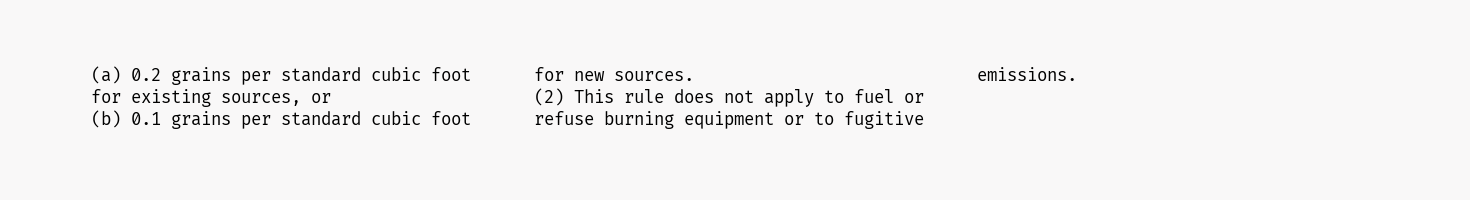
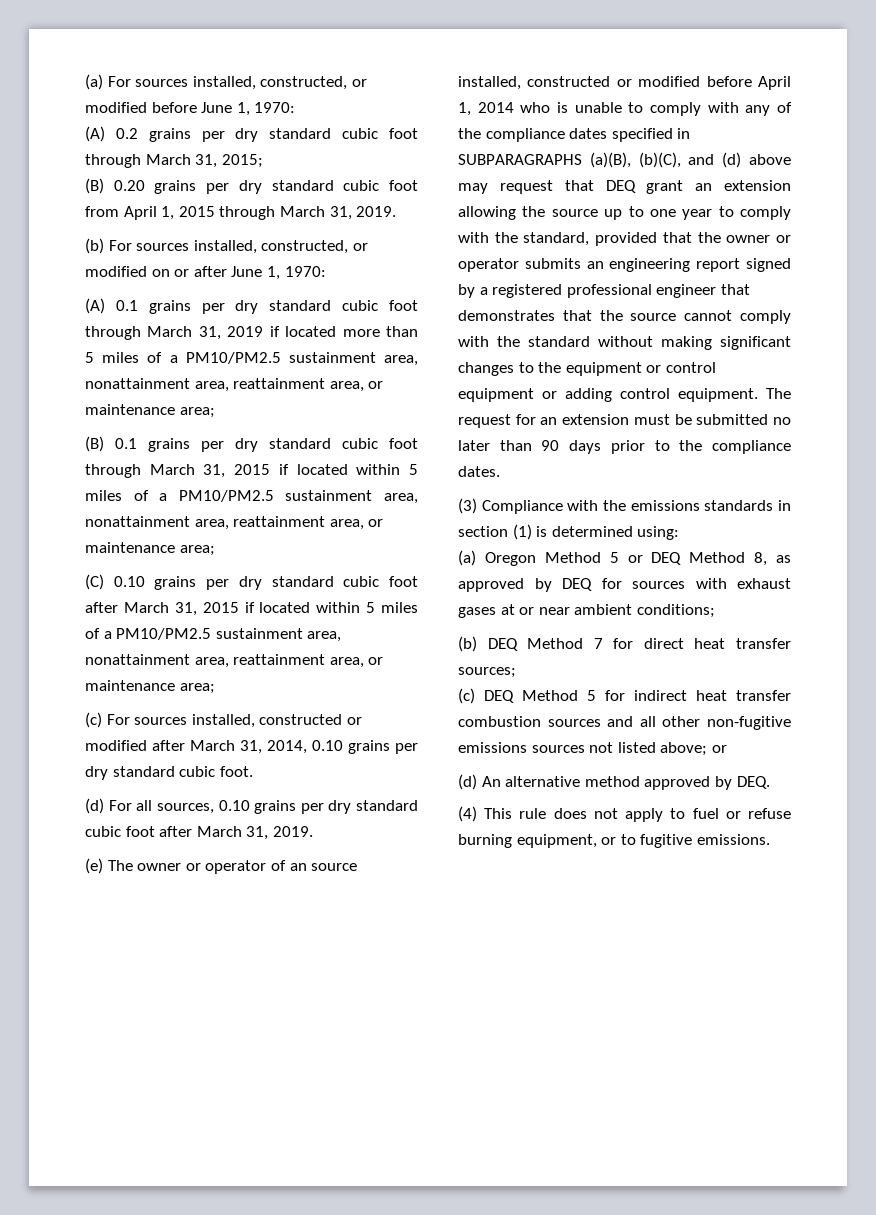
- (a) 0.2 grains per standard cubic foot for existing sources, or
- (b) 0.1 grains per standard cubic foot for new sources.
- (2) This rule does not apply to fuel or refuse burning equipment or to fugitive emissions.
+ (a) For sources installed, constructed, or modified before June 1, 1970:
+ (A) 0.2 grains per dry standard cubic foot through March 31, 2015;
+ (B) 0.20 grains per dry standard cubic foot from April 1, 2015 through March 31, 2019.
+ (b) For sources installed, constructed, or modified on or after June 1, 1970:
+ (A) 0.1 grains per dry standard cubic foot through March 31, 2019 if located more than 5 miles of a PM10/PM2.5 sustainment area, nonattainment area, reattainment area, or maintenance area;
+ (B) 0.1 grains per dry standard cubic foot through March 31, 2015 if located within 5 miles of a PM10/PM2.5 sustainment area, nonattainment area, reattainment area, or maintenance area;
+ (C) 0.10 grains per dry standard cubic foot after March 31, 2015 if located within 5 miles of a PM10/PM2.5 sustainment area, nonattainment area, reattainment area, or maintenance area;
+ (c) For sources installed, constructed or modified after March 31, 2014, 0.10 grains per dry standard cubic foot.
+ (d) For all sources, 0.10 grains per dry standard cubic foot after March 31, 2019.
+ (e) The owner or operator of an source installed, constructed or modified before April 1, 2014 who is unable to comply with any of the compliance dates specified in SUBPARAGRAPHS (a)(B), (b)(C), and (d) above may request that DEQ grant an extension allowing the source up to one year to comply with the standard, provided that the owner or operator submits an engineering report signed by a registered professional engineer that demonstrates that the source cannot comply with the standard without making significant changes to the equipment or control equipment or adding control equipment. The request for an extension must be submitted no later than 90 days prior to the compliance dates.
+ (3) Compliance with the emissions standards in section (1) is determined using:
+ (a) Oregon Method 5 or DEQ Method 8, as approved by DEQ for sources with exhaust gases at or near ambient conditions;
+ (b) DEQ Method 7 for direct heat transfer sources;
+ (c) DEQ Method 5 for indirect heat transfer combustion sources and all other non-fugitive emissions sources not listed above; or
+ (d) An alternative method approved by DEQ.
+ (4) This rule does not apply to fuel or refuse burning equipment, or to fugitive emissions.

